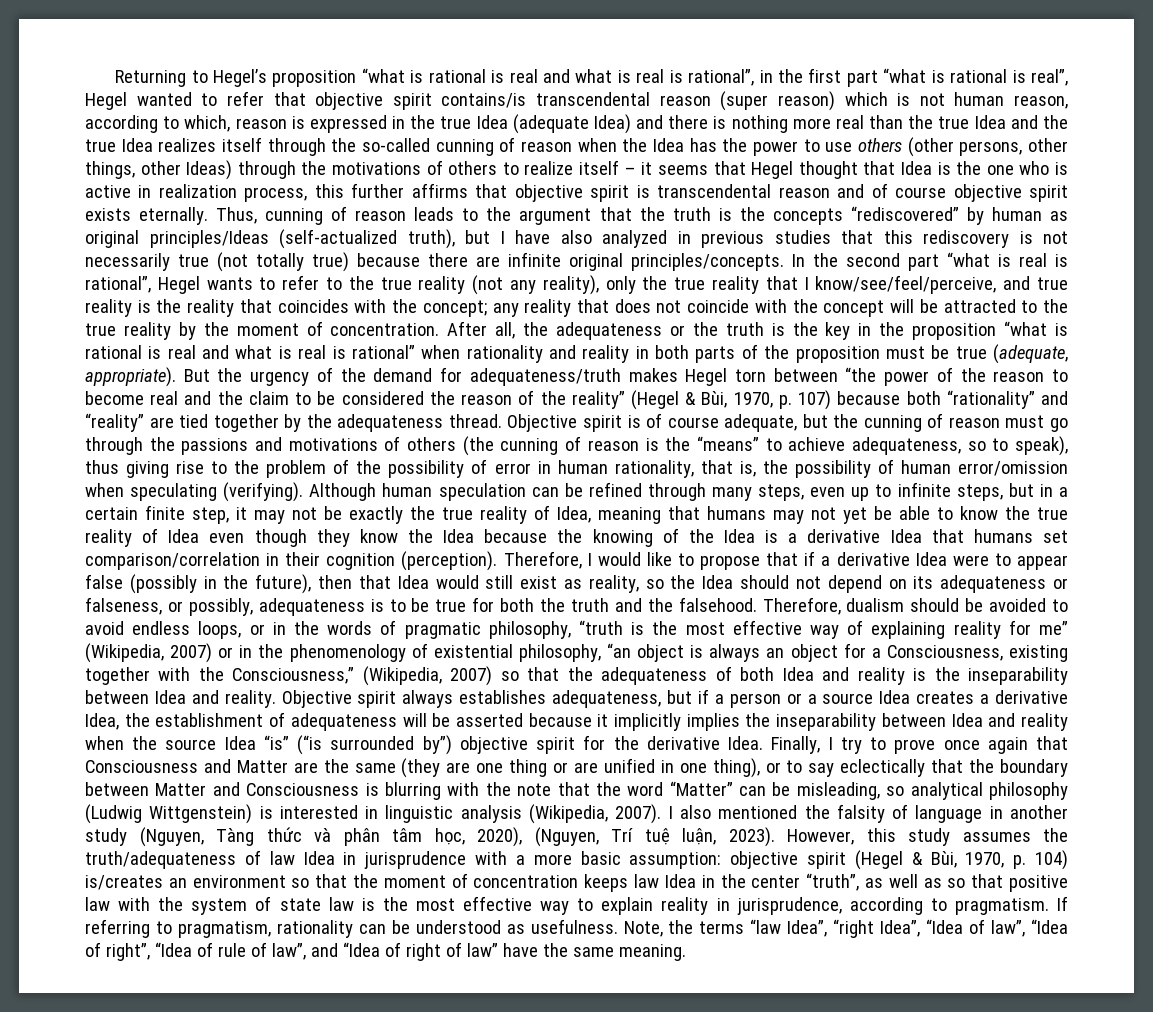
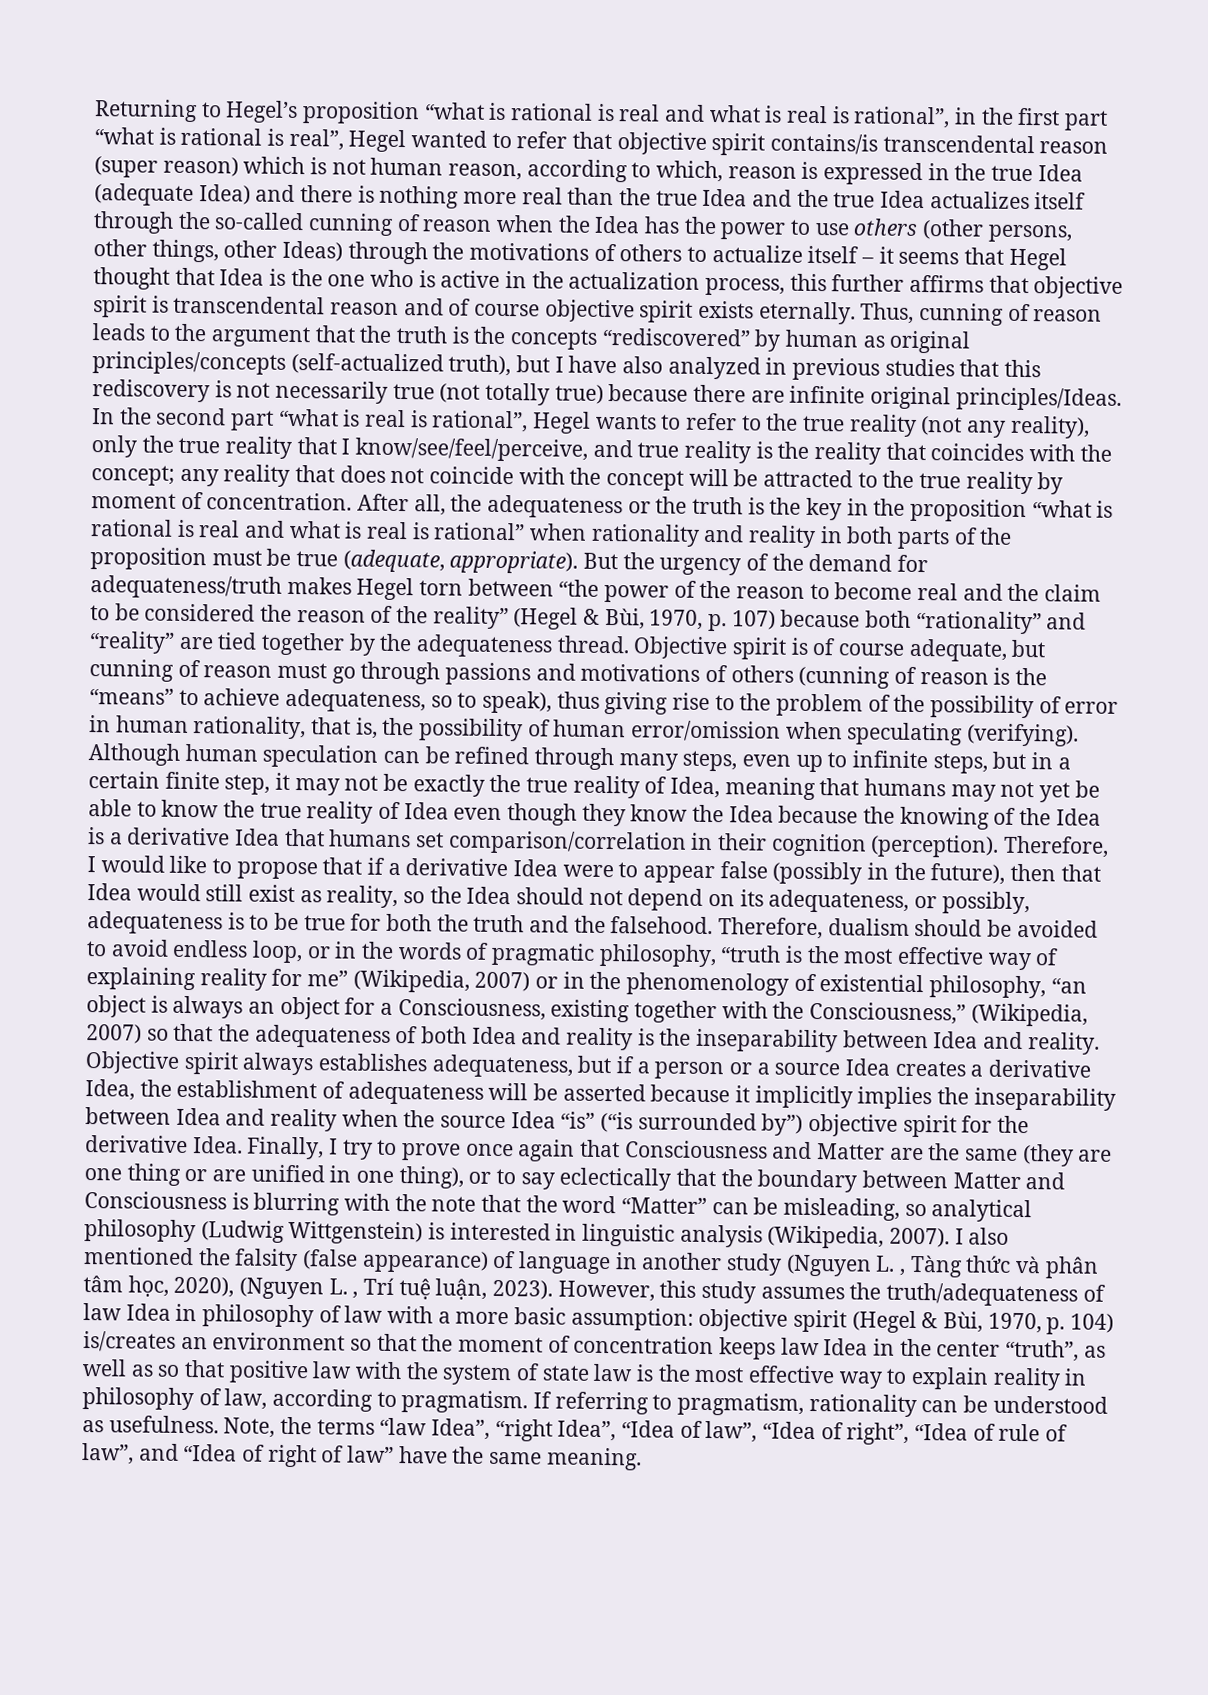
- Returning to Hegel’s proposition “what is rational is real and what is real is rational”, in the first part “what is rational is real”, Hegel wanted to refer that objective spirit contains/is transcendental reason (super reason) which is not human reason, according to which, reason is expressed in the true Idea (adequate Idea) and there is nothing more real than the true Idea and the true Idea realizes itself through the so-called cunning of reason when the Idea has the power to use others (other persons, other things, other Ideas) through the motivations of others to realize itself – it seems that Hegel thought that Idea is the one who is active in realization process, this further affirms that objective spirit is transcendental reason and of course objective spirit exists eternally.
+ Returning to Hegel’s proposition “what is rational is real and what is real is rational”, in the first part “what is rational is real”, Hegel wanted to refer that objective spirit contains/is transcendental reason (super reason) which is not human reason, according to which, reason is expressed in the true Idea (adequate Idea) and there is nothing more real than the true Idea and the true Idea actualizes itself through the so-called cunning of reason when the Idea has the power to use others (other persons, other things, other Ideas) through the motivations of others to actualize itself – it seems that Hegel thought that Idea is the one who is active in the actualization process, this further affirms that objective spirit is transcendental reason and of course objective spirit exists eternally.
- Thus, cunning of reason leads to the argument that the truth is the concepts “rediscovered” by human as original principles/Ideas (self-actualized truth), but I have also analyzed in previous studies that this rediscovery is not necessarily true (not totally true) because there are infinite original principles/concepts.
+ Thus, cunning of reason leads to the argument that the truth is the concepts “rediscovered” by human as original principles/concepts (self-actualized truth), but I have also analyzed in previous studies that this rediscovery is not necessarily true (not totally true) because there are infinite original principles/Ideas.
- In the second part “what is real is rational”, Hegel wants to refer to the true reality (not any reality), only the true reality that I know/see/feel/perceive, and true reality is the reality that coincides with the concept; any reality that does not coincide with the concept will be attracted to the true reality by the moment of concentration.
+ In the second part “what is real is rational”, Hegel wants to refer to the true reality (not any reality), only the true reality that I know/see/feel/perceive, and true reality is the reality that coincides with the concept; any reality that does not coincide with the concept will be attracted to the true reality by moment of concentration.
- Objective spirit is of course adequate, but the cunning of reason must go through the passions and motivations of others (the cunning of reason is the “means” to achieve adequateness, so to speak), thus giving rise to the problem of the possibility of error in human rationality, that is, the possibility of human error/omission when speculating (verifying).
+ Objective spirit is of course adequate, but cunning of reason must go through passions and motivations of others (cunning of reason is the “means” to achieve adequateness, so to speak), thus giving rise to the problem of the possibility of error in human rationality, that is, the possibility of human error/omission when speculating (verifying).
- Therefore, I would like to propose that if a derivative Idea were to appear false (possibly in the future), then that Idea would still exist as reality, so the Idea should not depend on its adequateness or falseness, or possibly, adequateness is to be true for both the truth and the falsehood.
+ Therefore, I would like to propose that if a derivative Idea were to appear false (possibly in the future), then that Idea would still exist as reality, so the Idea should not depend on its adequateness, or possibly, adequateness is to be true for both the truth and the falsehood.
- Therefore, dualism should be avoided to avoid endless loops, or in the words of pragmatic philosophy, “truth is the most effective way of explaining reality for me” (Wikipedia, 2007) or in the phenomenology of existential philosophy, “an object is always an object for a Consciousness, existing together with the Consciousness,” (Wikipedia, 2007) so that the adequateness of both Idea and reality is the inseparability between Idea and reality.
+ Therefore, dualism should be avoided to avoid endless loop, or in the words of pragmatic philosophy, “truth is the most effective way of explaining reality for me” (Wikipedia, 2007) or in the phenomenology of existential philosophy, “an object is always an object for a Consciousness, existing together with the Consciousness,” (Wikipedia, 2007) so that the adequateness of both Idea and reality is the inseparability between Idea and reality.
- I also mentioned the falsity of language in another study (Nguyen, Tàng thức và phân tâm học, 2020), (Nguyen, Trí tuệ luận, 2023).
+ I also mentioned the falsity (false appearance) of language in another study (Nguyen L. , Tàng thức và phân tâm học, 2020), (Nguyen L. , Trí tuệ luận, 2023).
- However, this study assumes the truth/adequateness of law Idea in jurisprudence with a more basic assumption:
+ However, this study assumes the truth/adequateness of law Idea in philosophy of law with a more basic assumption:
- objective spirit (Hegel & Bùi, 1970, p. 104) is/creates an environment so that the moment of concentration keeps law Idea in the center “truth”, as well as so that positive law with the system of state law is the most effective way to explain reality in jurisprudence, according to pragmatism.
+ objective spirit (Hegel & Bùi, 1970, p. 104) is/creates an environment so that the moment of concentration keeps law Idea in the center “truth”, as well as so that positive law with the system of state law is the most effective way to explain reality in philosophy of law, according to pragmatism.

